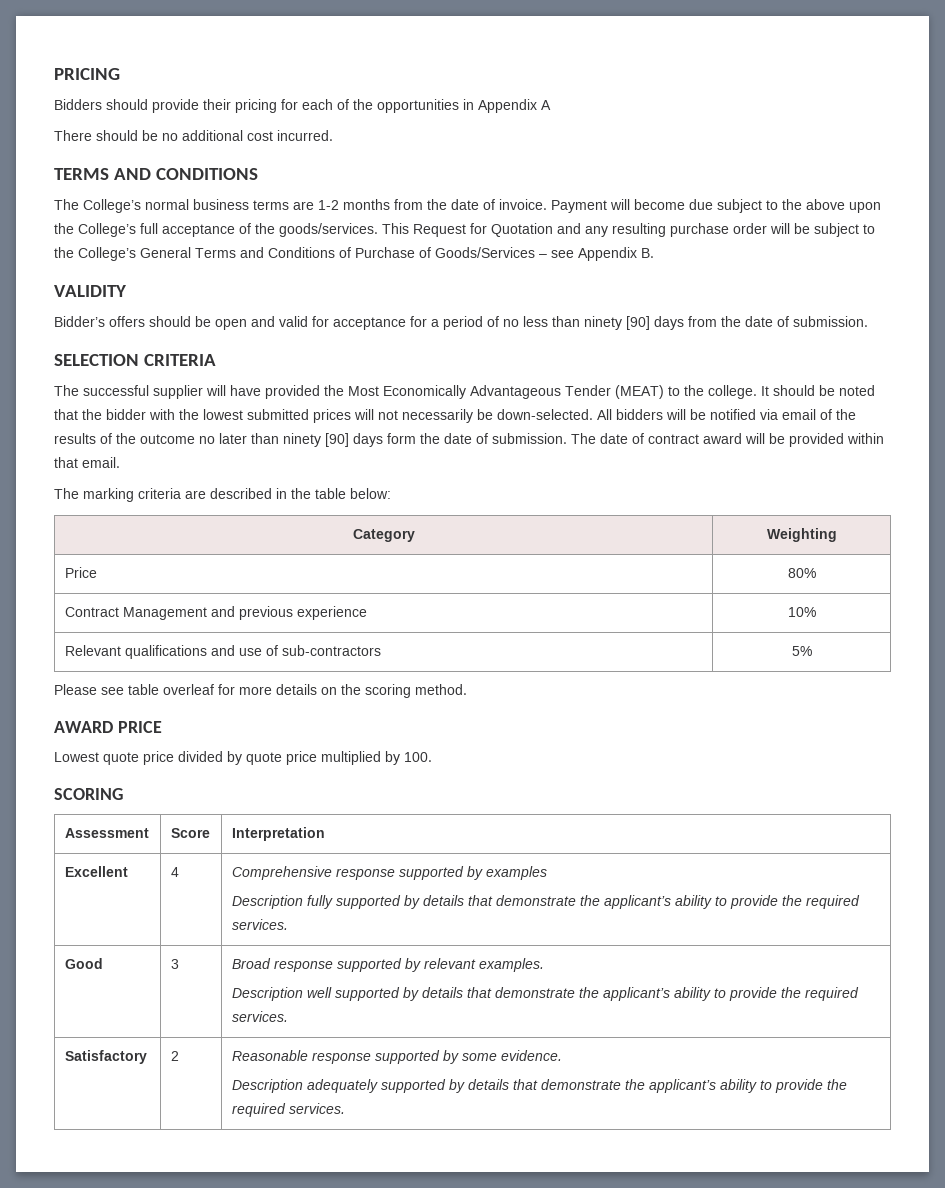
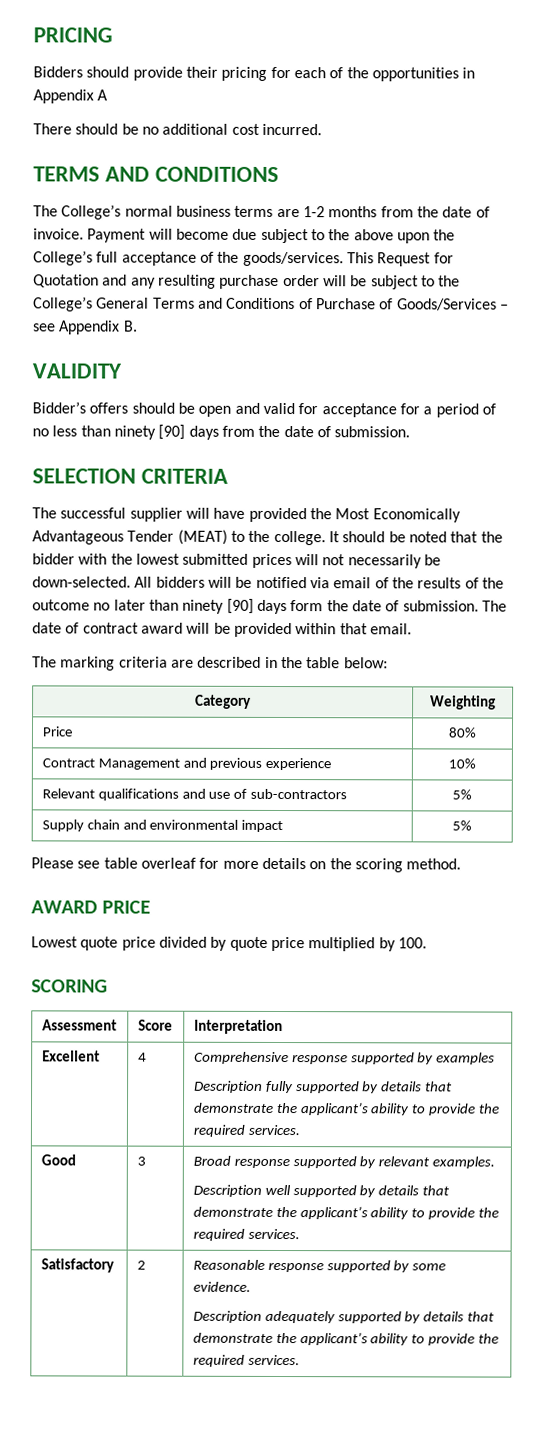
+ Supply chain and environmental impact | 5%

